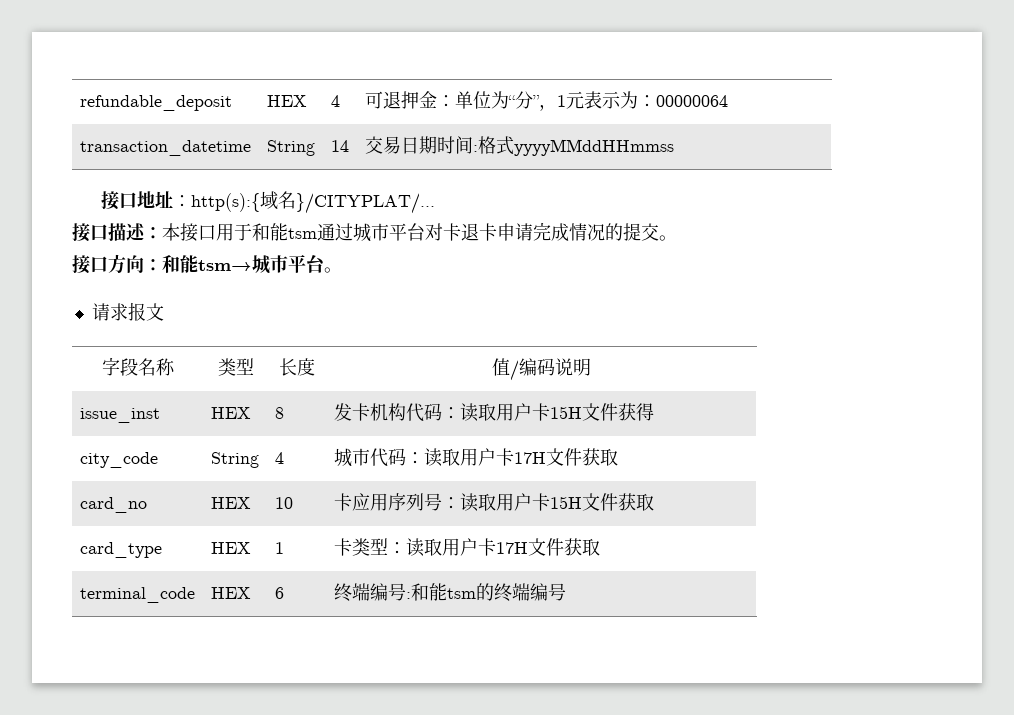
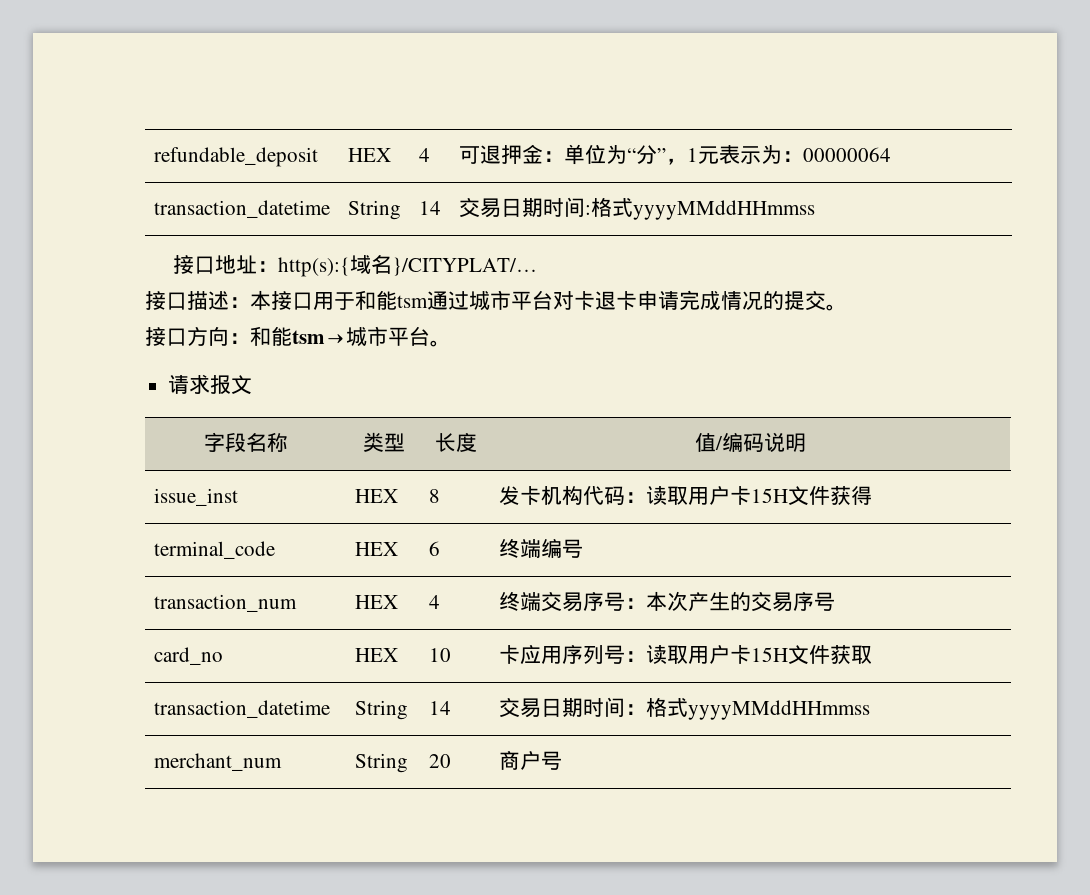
- city_code | String | 4 | 城市代码：读取用户卡17H文件获取
+ terminal_code | HEX | 6 | 终端编号
+ transaction_num | HEX | 4 | 终端交易序号：本次产生的交易序号
  card_no | HEX | 10 | 卡应用序列号：读取用户卡15H文件获取
- card_type | HEX | 1 | 卡类型：读取用户卡17H文件获取
- terminal_code | HEX | 6 | 终端编号:和能tsm的终端编号
+ transaction_datetime | String | 14 | 交易日期时间：格式yyyyMMddHHmmss
+ merchant_num | String | 20 | 商户号

